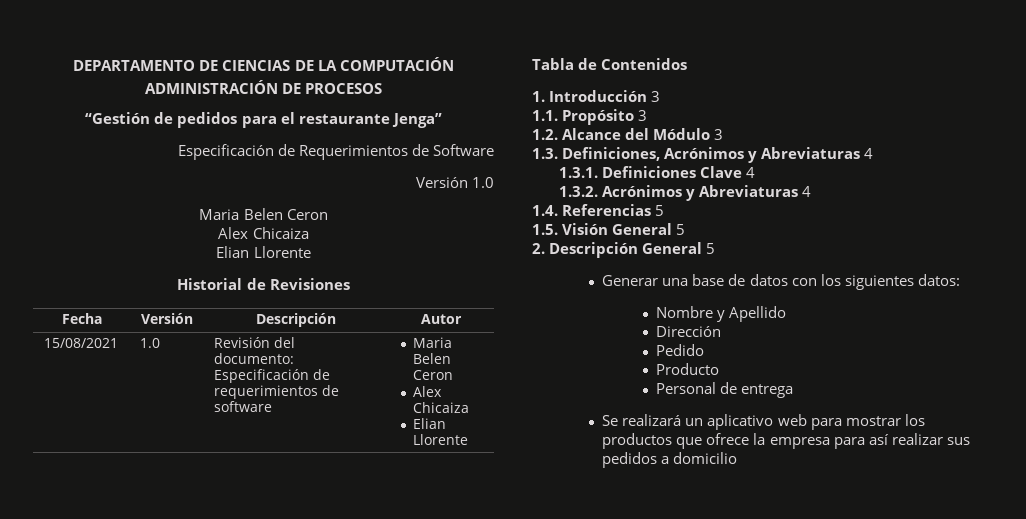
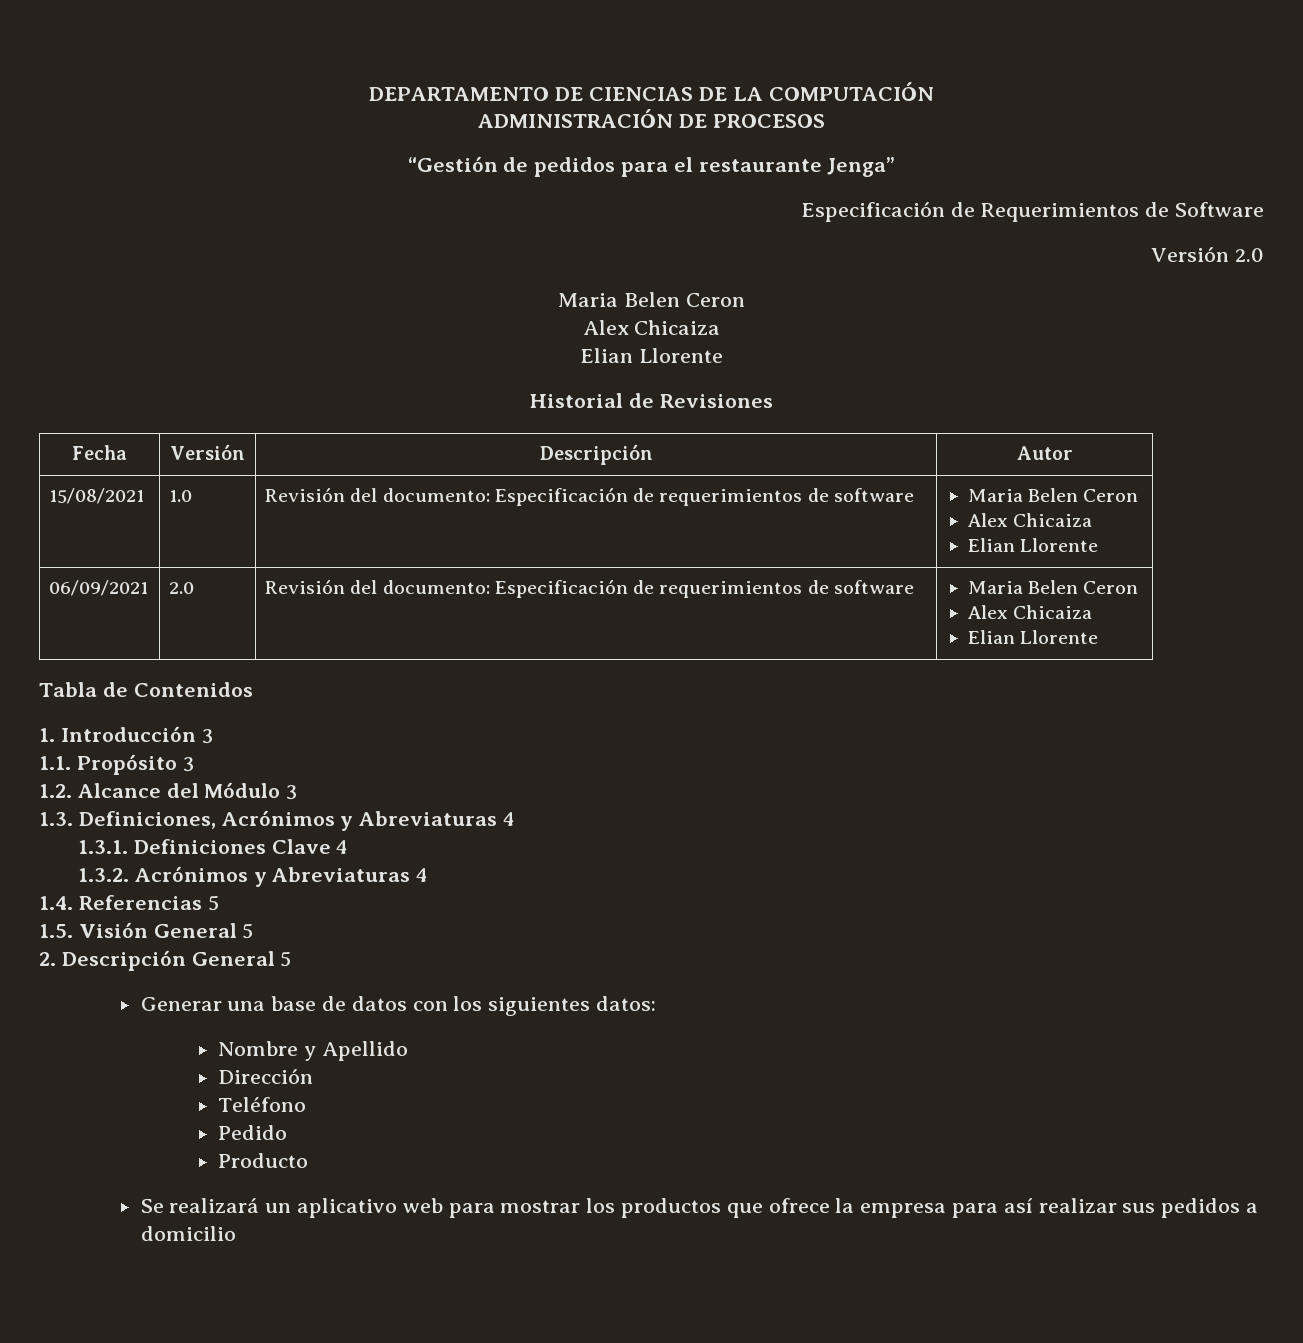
- Versión 1.0
+ Versión 2.0
+ 06/09/2021 | 2.0 | Revisión del documento: Especificación de requerimientos de software | Maria Belen Ceron
+ Alex Chicaiza
+ Elian Llorente
+ Teléfono
- Personal de entrega

